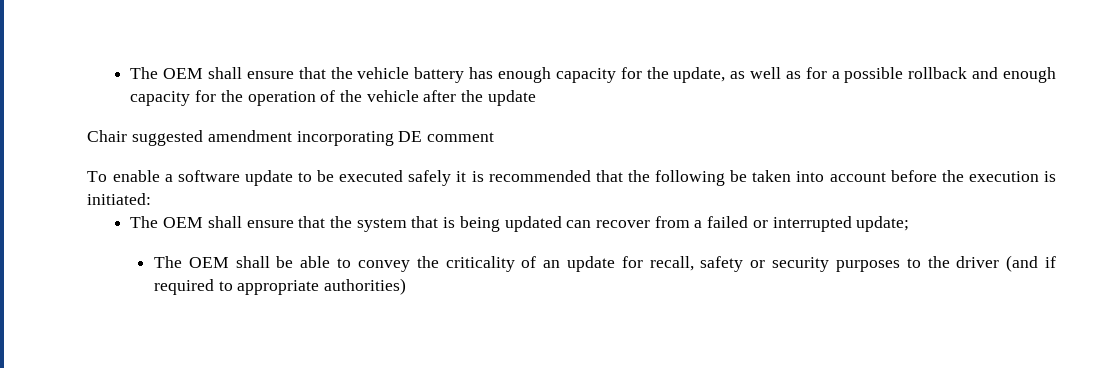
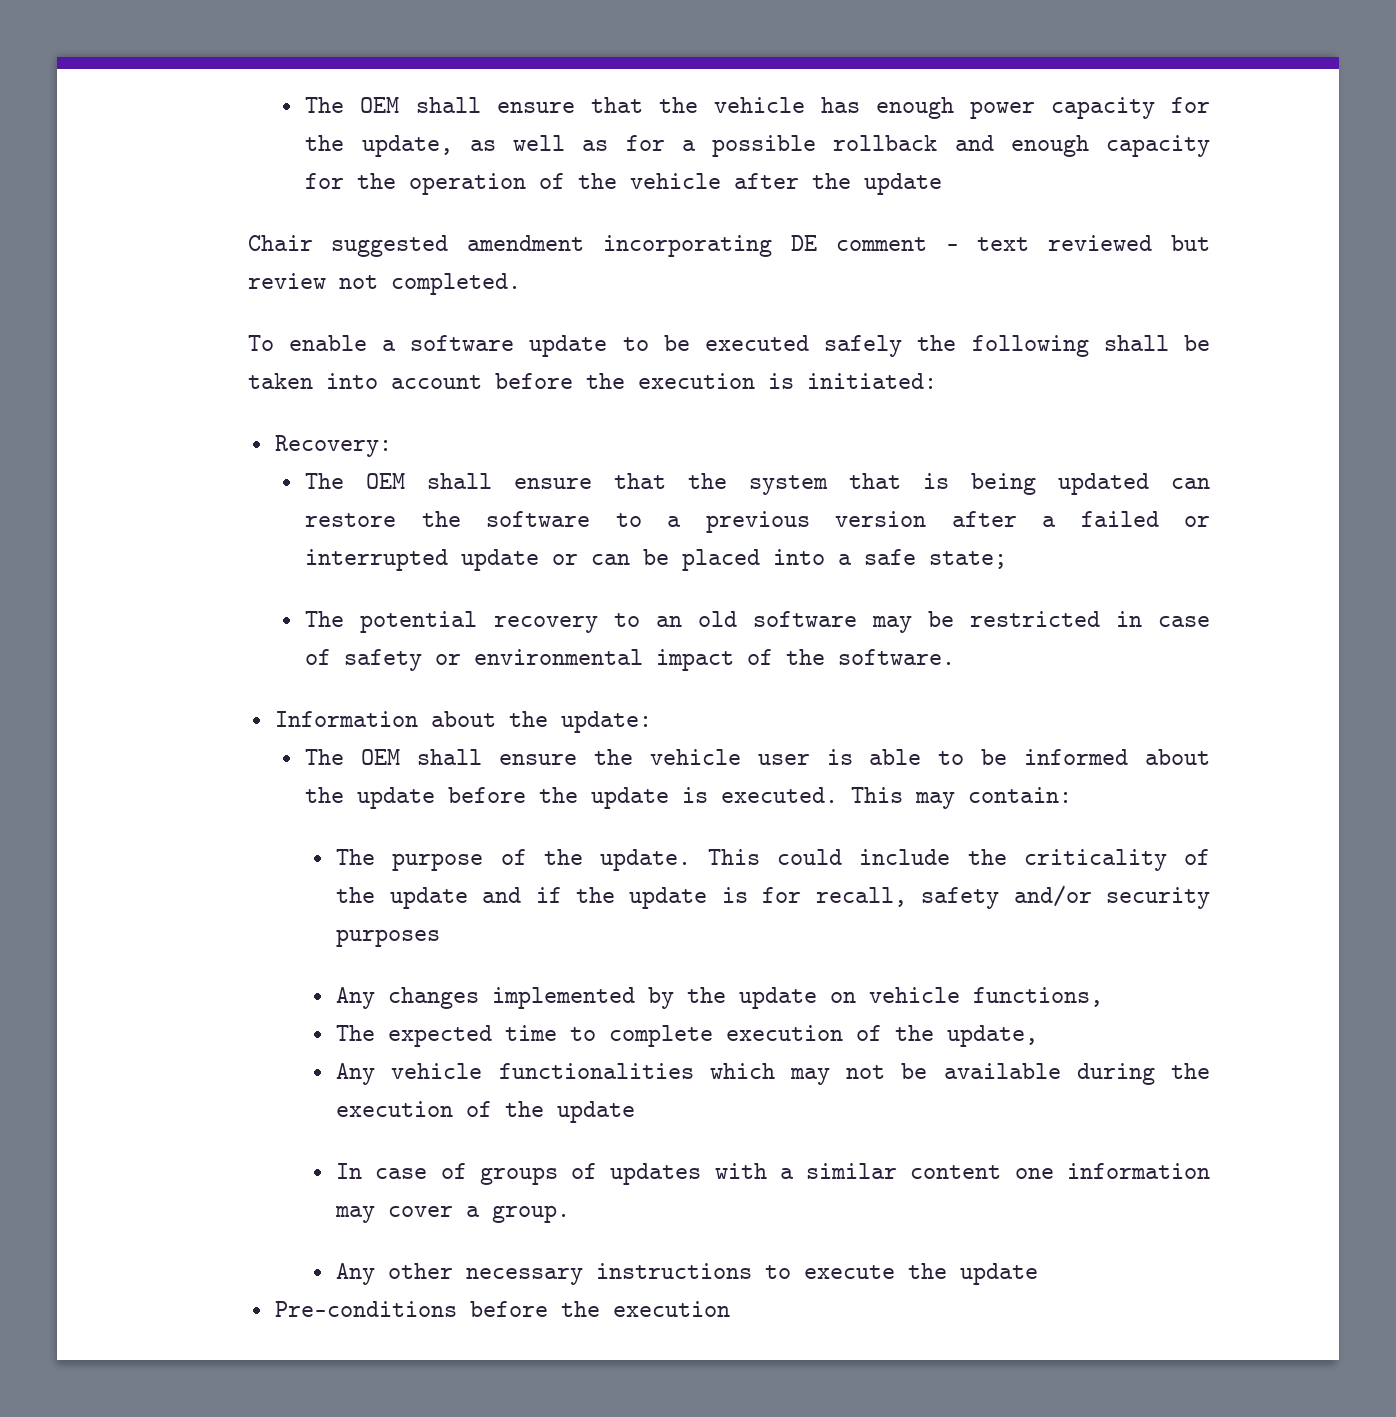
- The OEM shall ensure that the vehicle battery has enough capacity for the update, as well as for a possible rollback and enough capacity for the operation of the vehicle after the update
+ The OEM shall ensure that the vehicle has enough power capacity for the update, as well as for a possible rollback and enough capacity for the operation of the vehicle after the update
- Chair suggested amendment incorporating DE comment
+ Chair suggested amendment incorporating DE comment – text reviewed but review not completed.
- To enable a software update to be executed safely it is recommended that the following be taken into account before the execution is initiated:
+ To enable a software update to be executed safely the following shall be taken into account before the execution is initiated:
+ Recovery:
- The OEM shall ensure that the system that is being updated can recover from a failed or interrupted update;
- The OEM shall be able to convey the criticality of an update for recall, safety or security purposes to the driver (and if required to appropriate authorities)
+ The OEM shall ensure that the system that is being updated can restore the software to a previous version after a failed or interrupted update or can be placed into a safe state;
+ The potential recovery to an old software may be restricted in case of safety or environmental impact of the software.
+ Information about the update:
+ The OEM shall ensure the vehicle user is able to be informed about the update before the update is executed. This may contain:
+ The purpose of the update. This could include the criticality of the update and if the update is for recall, safety and/or security purposes
+ Any changes implemented by the update on vehicle functions,
+ The expected time to complete execution of the update,
+ Any vehicle functionalities which may not be available during the execution of the update
+ In case of groups of updates with a similar content one information may cover a group.
+ Any other necessary instructions to execute the update
+ Pre-conditions before the execution

